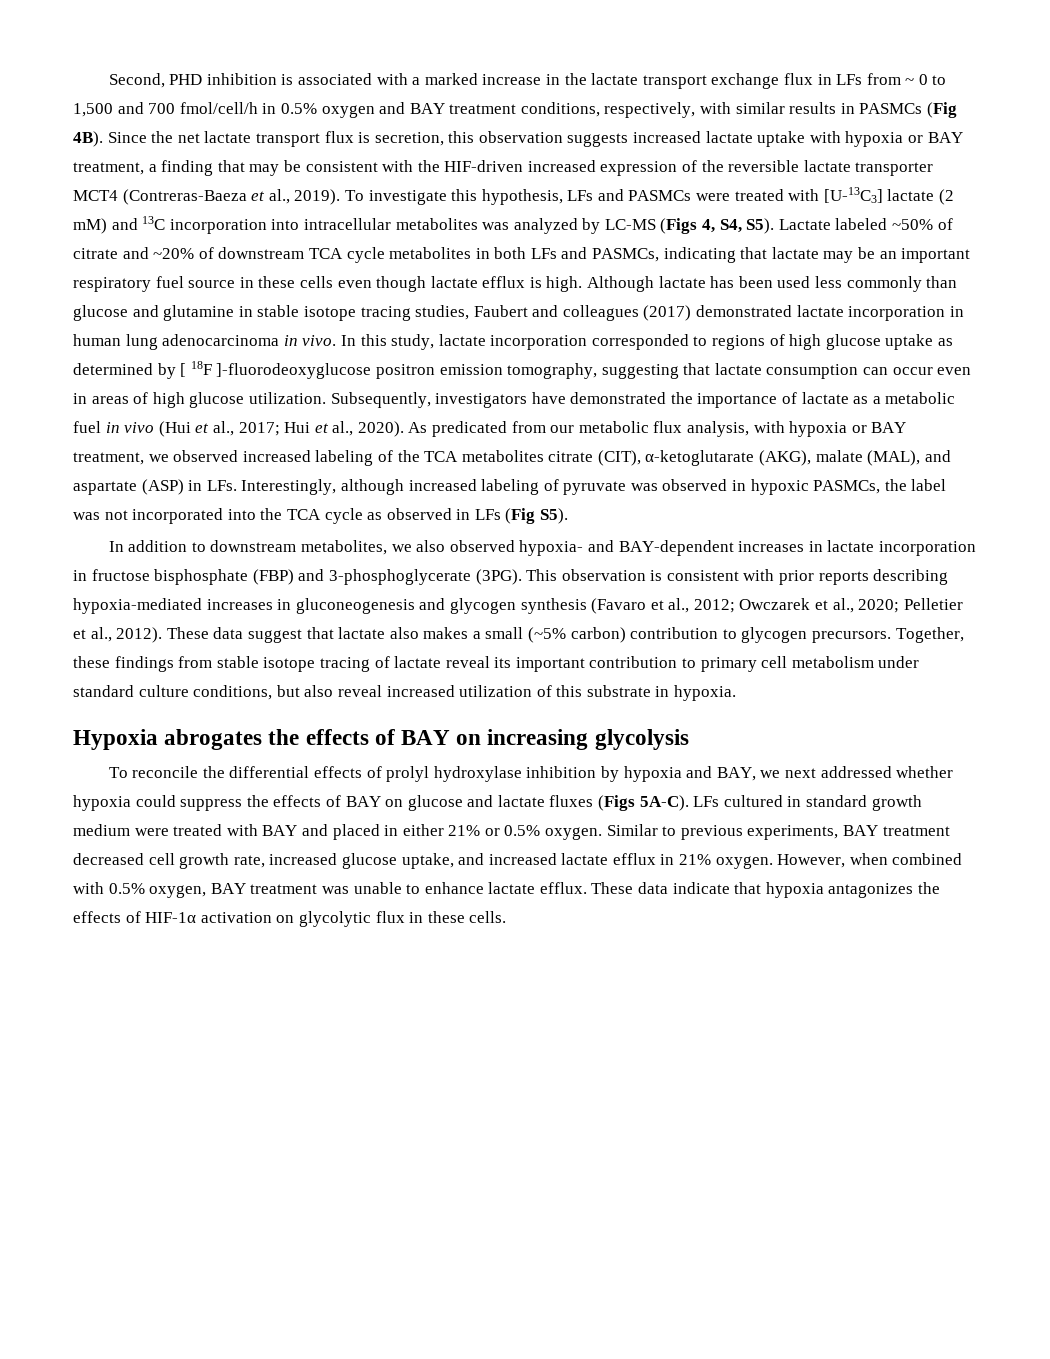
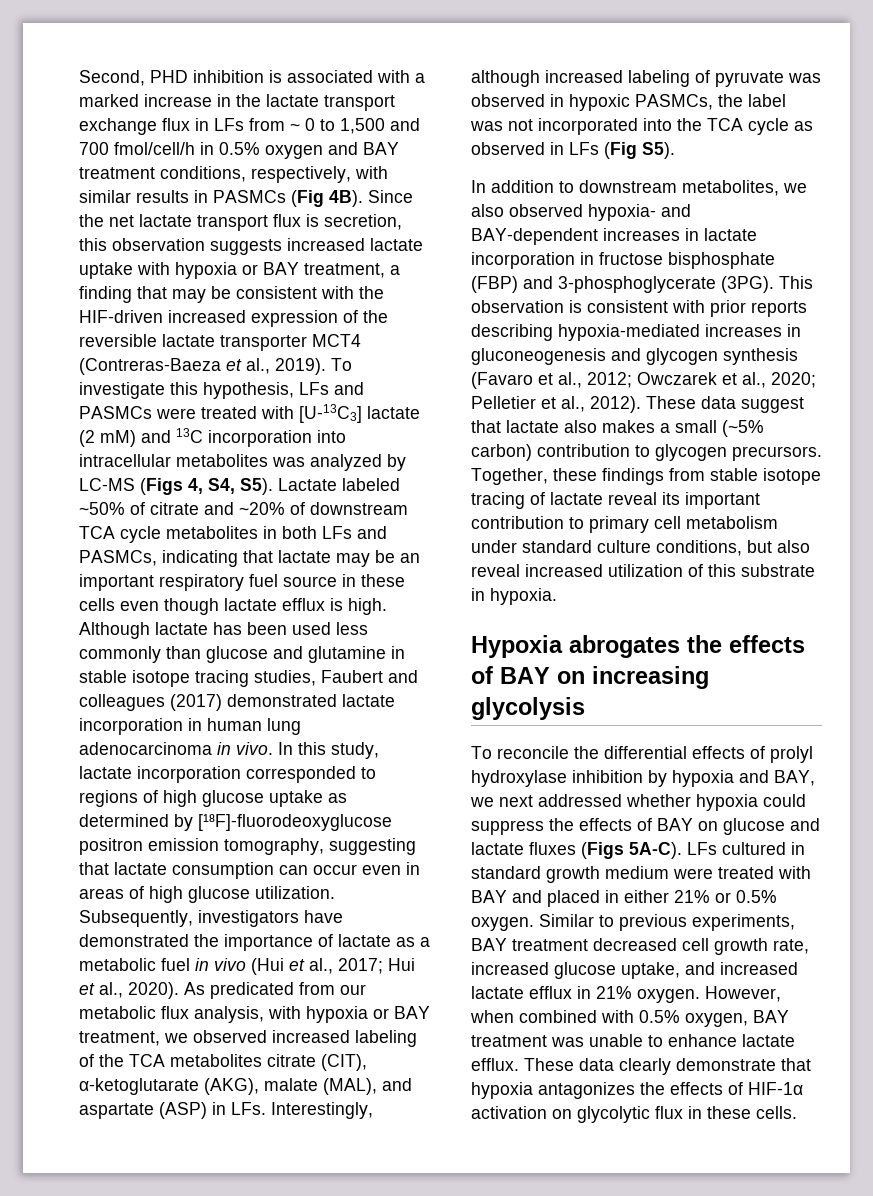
- In this study, lactate incorporation corresponded to regions of high glucose uptake as determined by [ 18F ]-fluorodeoxyglucose positron emission tomography, suggesting that lactate consumption can occur even in areas of high glucose utilization.
+ In this study, lactate incorporation corresponded to regions of high glucose uptake as determined by [¹⁸F]-fluorodeoxyglucose positron emission tomography, suggesting that lactate consumption can occur even in areas of high glucose utilization.
- These data indicate that hypoxia antagonizes the effects of HIF-1α activation on glycolytic flux in these cells.
+ These data clearly demonstrate that hypoxia antagonizes the effects of HIF-1α activation on glycolytic flux in these cells.

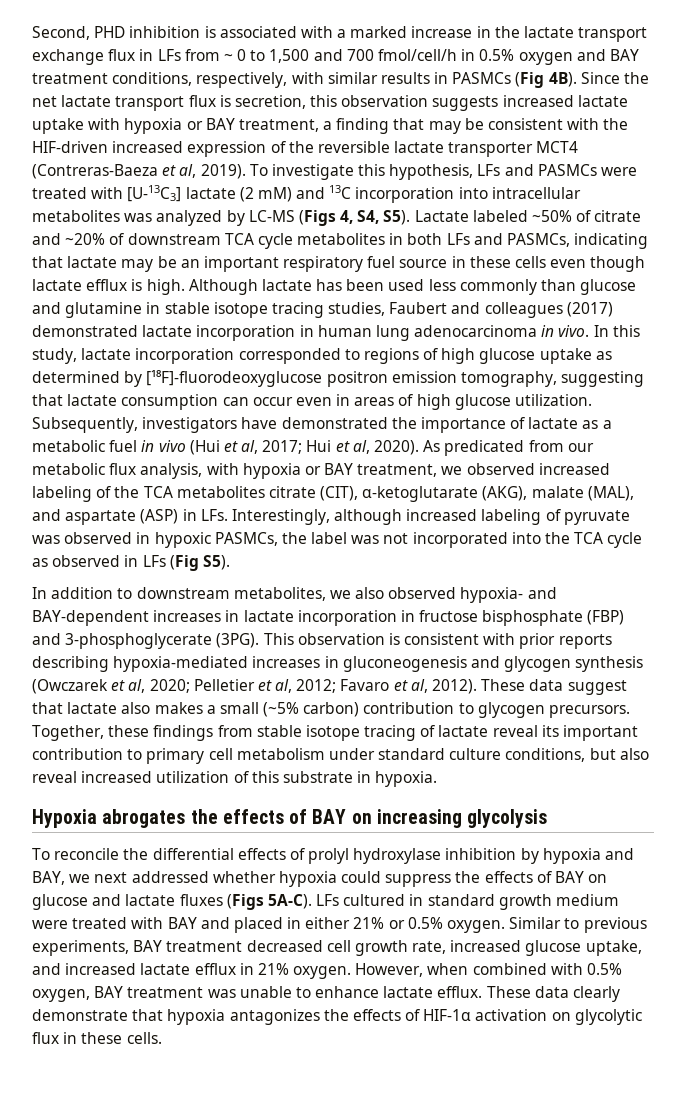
- Since the net lactate transport flux is secretion, this observation suggests increased lactate uptake with hypoxia or BAY treatment, a finding that may be consistent with the HIF-driven increased expression of the reversible lactate transporter MCT4 (Contreras-Baeza et al., 2019).
+ Since the net lactate transport flux is secretion, this observation suggests increased lactate uptake with hypoxia or BAY treatment, a finding that may be consistent with the HIF-driven increased expression of the reversible lactate transporter MCT4 (Contreras-Baeza et al, 2019).
- Subsequently, investigators have demonstrated the importance of lactate as a metabolic fuel in vivo (Hui et al., 2017; Hui et al., 2020).
+ Subsequently, investigators have demonstrated the importance of lactate as a metabolic fuel in vivo (Hui et al, 2017; Hui et al, 2020).
- This observation is consistent with prior reports describing hypoxia-mediated increases in gluconeogenesis and glycogen synthesis (Favaro et al., 2012; Owczarek et al., 2020; Pelletier et al., 2012).
+ This observation is consistent with prior reports describing hypoxia-mediated increases in gluconeogenesis and glycogen synthesis (Owczarek et al, 2020; Pelletier et al, 2012; Favaro et al, 2012).

